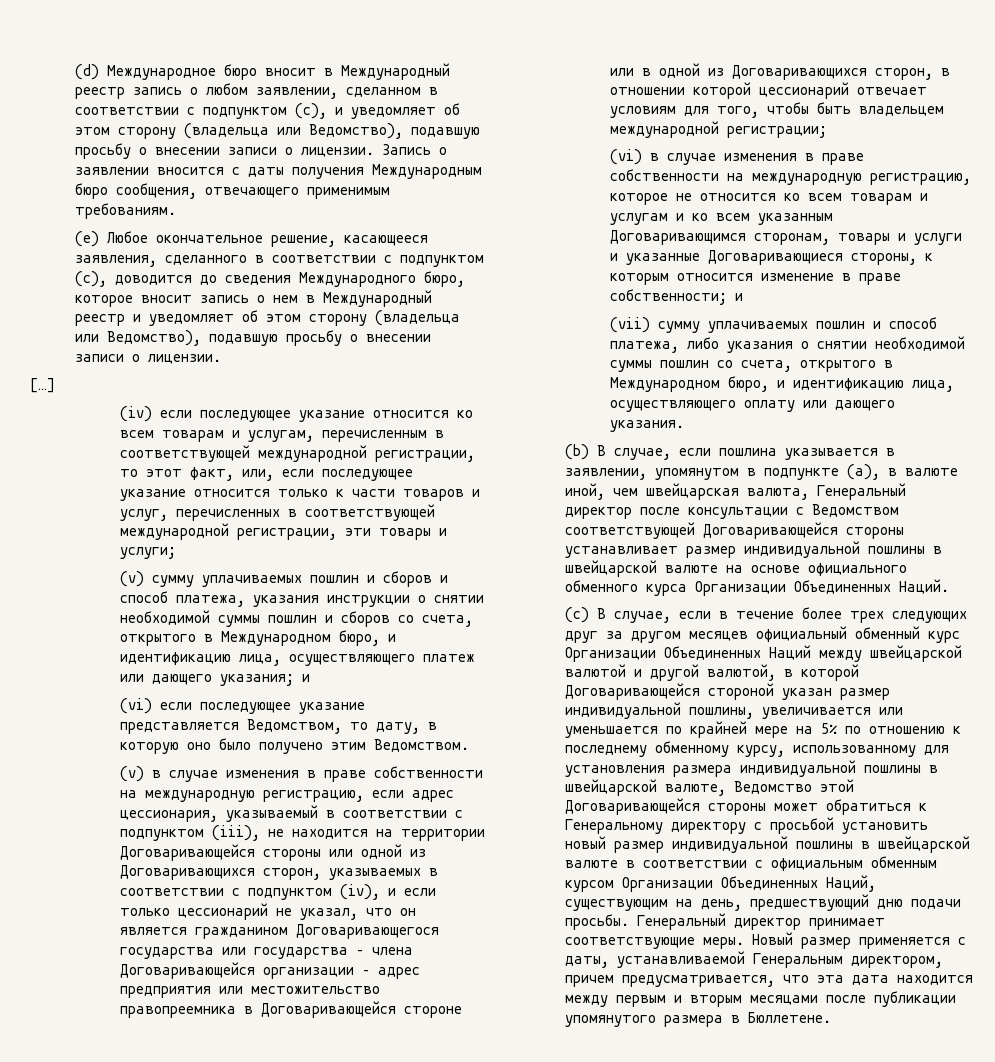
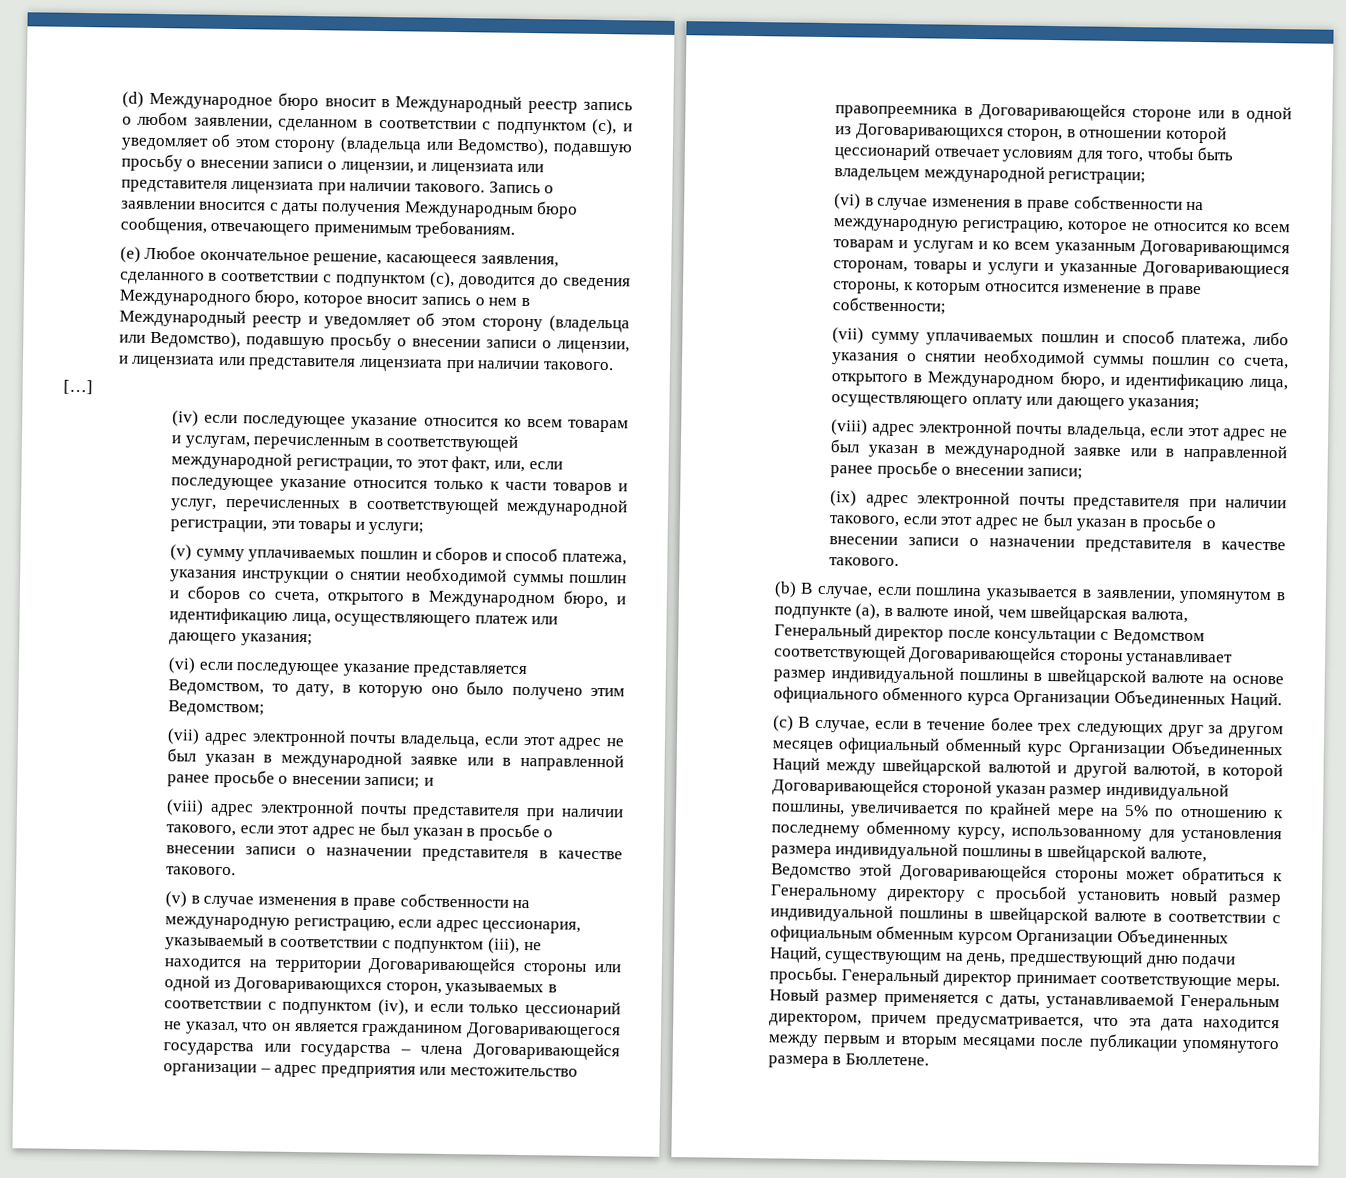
- (d) Международное бюро вносит в Международный реестр запись о любом заявлении, сделанном в соответствии с подпунктом (с), и уведомляет об этом сторону (владельца или Ведомство), подавшую просьбу о внесении записи о лицензии.
+ (d) Международное бюро вносит в Международный реестр запись о любом заявлении, сделанном в соответствии с подпунктом (с), и уведомляет об этом сторону (владельца или Ведомство), подавшую просьбу о внесении записи о лицензии, и лицензиата или представителя лицензиата при наличии такового.
- (e) Любое окончательное решение, касающееся заявления, сделанного в соответствии с подпунктом (с), доводится до сведения Международного бюро, которое вносит запись о нем в Международный реестр и уведомляет об этом сторону (владельца или Ведомство), подавшую просьбу о внесении записи о лицензии.
+ (e) Любое окончательное решение, касающееся заявления, сделанного в соответствии с подпунктом (с), доводится до сведения Международного бюро, которое вносит запись о нем в Международный реестр и уведомляет об этом сторону (владельца или Ведомство), подавшую просьбу о внесении записи о лицензии, и лицензиата или представителя лицензиата при наличии такового.
- (v) сумму уплачиваемых пошлин и сборов и способ платежа, указания инструкции о снятии необходимой суммы пошлин и сборов со счета, открытого в Международном бюро, и идентификацию лица, осуществляющего платеж или дающего указания; и
+ (v) сумму уплачиваемых пошлин и сборов и способ платежа, указания инструкции о снятии необходимой суммы пошлин и сборов со счета, открытого в Международном бюро, и идентификацию лица, осуществляющего платеж или дающего указания;
- (vi) если последующее указание представляется Ведомством, то дату, в которую оно было получено этим Ведомством.
+ (vi) если последующее указание представляется Ведомством, то дату, в которую оно было получено этим Ведомством;
+ (vii) адрес электронной почты владельца, если этот адрес не был указан в международной заявке или в направленной ранее просьбе о внесении записи; и
+ (viii) адрес электронной почты представителя при наличии такового, если этот адрес не был указан в просьбе о внесении записи о назначении представителя в качестве такового.
- (vi) в случае изменения в праве собственности на международную регистрацию, которое не относится ко всем товарам и услугам и ко всем указанным Договаривающимся сторонам, товары и услуги и указанные Договаривающиеся стороны, к которым относится изменение в праве собственности; и
+ (vi) в случае изменения в праве собственности на международную регистрацию, которое не относится ко всем товарам и услугам и ко всем указанным Договаривающимся сторонам, товары и услуги и указанные Договаривающиеся стороны, к которым относится изменение в праве собственности;
- (vii) сумму уплачиваемых пошлин и способ платежа, либо указания о снятии необходимой суммы пошлин со счета, открытого в Международном бюро, и идентификацию лица, осуществляющего оплату или дающего указания.
+ (vii) сумму уплачиваемых пошлин и способ платежа, либо указания о снятии необходимой суммы пошлин со счета, открытого в Международном бюро, и идентификацию лица, осуществляющего оплату или дающего указания;
+ (viii) адрес электронной почты владельца, если этот адрес не был указан в международной заявке или в направленной ранее просьбе о внесении записи;
+ (ix) адрес электронной почты представителя при наличии такового, если этот адрес не был указан в просьбе о внесении записи о назначении представителя в качестве такового.
- (c) В случае, если в течение более трех следующих друг за другом месяцев официальный обменный курс Организации Объединенных Наций между швейцарской валютой и другой валютой, в которой Договаривающейся стороной указан размер индивидуальной пошлины, увеличивается или уменьшается по крайней мере на 5% по отношению к последнему обменному курсу, использованному для установления размера индивидуальной пошлины в швейцарской валюте, Ведомство этой Договаривающейся стороны может обратиться к Генеральному директору с просьбой установить новый размер индивидуальной пошлины в швейцарской валюте в соответствии с официальным обменным курсом Организации Объединенных Наций, существующим на день, предшествующий дню подачи просьбы.
+ (c) В случае, если в течение более трех следующих друг за другом месяцев официальный обменный курс Организации Объединенных Наций между швейцарской валютой и другой валютой, в которой Договаривающейся стороной указан размер индивидуальной пошлины, увеличивается по крайней мере на 5% по отношению к последнему обменному курсу, использованному для установления размера индивидуальной пошлины в швейцарской валюте, Ведомство этой Договаривающейся стороны может обратиться к Генеральному директору с просьбой установить новый размер индивидуальной пошлины в швейцарской валюте в соответствии с официальным обменным курсом Организации Объединенных Наций, существующим на день, предшествующий дню подачи просьбы.

